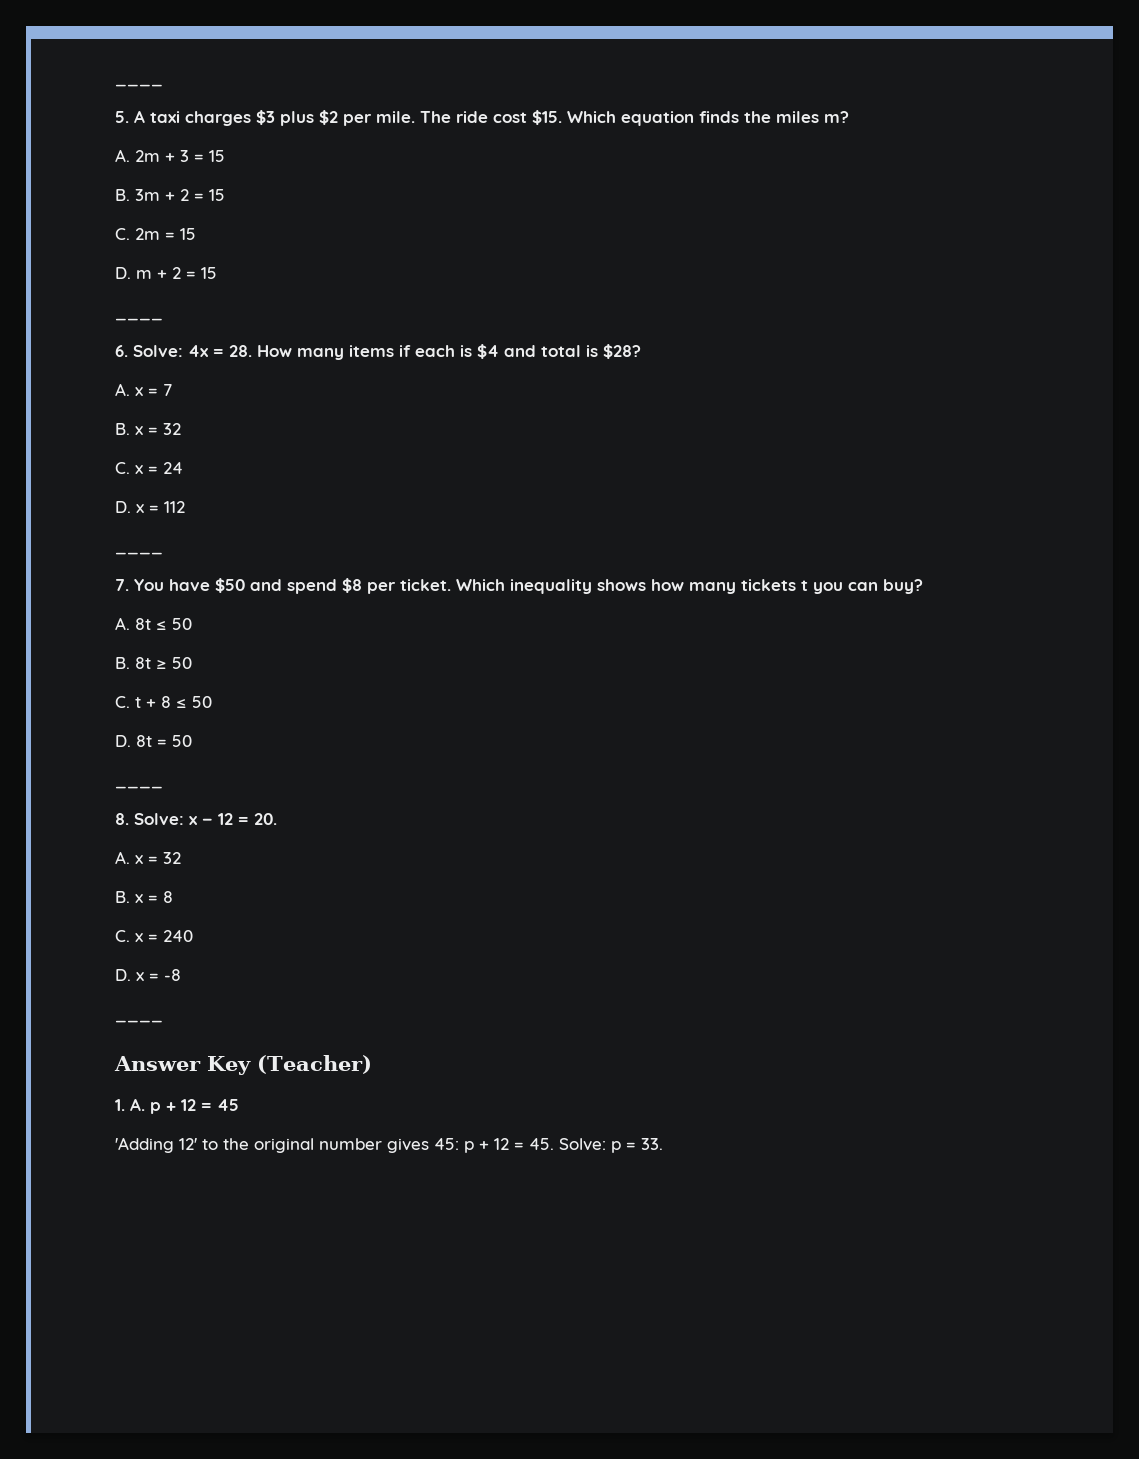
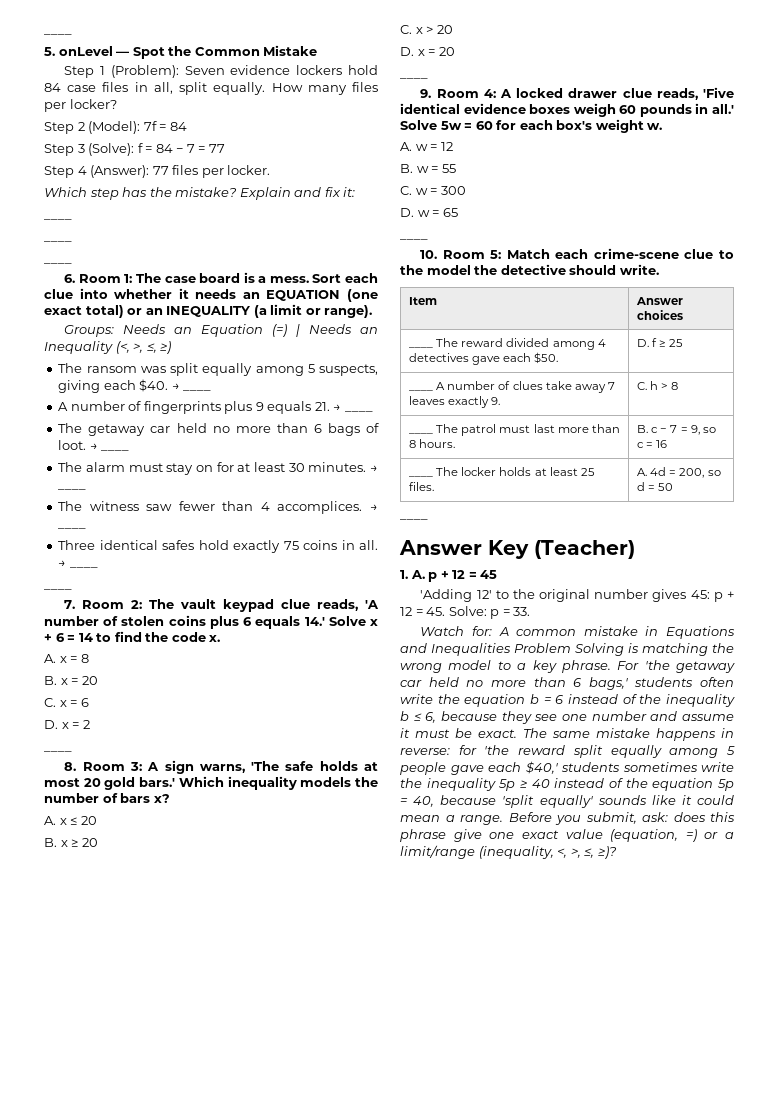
- 5. A taxi charges $3 plus $2 per mile. The ride cost $15. Which equation finds the miles m?
- A. 2m + 3 = 15
- B. 3m + 2 = 15
- C. 2m = 15
- D. m + 2 = 15
+ 5. onLevel — Spot the Common Mistake
+ Step 1 (Problem): Seven evidence lockers hold 84 case files in all, split equally. How many files per locker?
+ Step 2 (Model): 7f = 84
+ Step 3 (Solve): f = 84 − 7 = 77
+ Step 4 (Answer): 77 files per locker.
+ Which step has the mistake? Explain and fix it:
  ____
- 6. Solve: 4x = 28. How many items if each is $4 and total is $28?
- A. x = 7
- B. x = 32
- C. x = 24
- D. x = 112
  ____
- 7. You have $50 and spend $8 per ticket. Which inequality shows how many tickets t you can buy?
- A. 8t ≤ 50
- B. 8t ≥ 50
- C. t + 8 ≤ 50
- D. 8t = 50
  ____
- 8. Solve: x − 12 = 20.
- A. x = 32
- B. x = 8
- C. x = 240
- D. x = -8
+ 6. Room 1: The case board is a mess. Sort each clue into whether it needs an EQUATION (one exact total) or an INEQUALITY (a limit or range).
+ Groups: Needs an Equation (=) | Needs an Inequality (<, >, ≤, ≥)
+ The ransom was split equally among 5 suspects, giving each $40. → ____
+ A number of fingerprints plus 9 equals 21. → ____
+ The getaway car held no more than 6 bags of loot. → ____
+ The alarm must stay on for at least 30 minutes. → ____
+ The witness saw fewer than 4 accomplices. → ____
+ Three identical safes hold exactly 75 coins in all. → ____
+ ____
+ 7. Room 2: The vault keypad clue reads, 'A number of stolen coins plus 6 equals 14.' Solve x + 6 = 14 to find the code x.
+ A. x = 8
+ B. x = 20
+ C. x = 6
+ D. x = 2
+ ____
+ 8. Room 3: A sign warns, 'The safe holds at most 20 gold bars.' Which inequality models the number of bars x?
+ A. x ≤ 20
+ B. x ≥ 20
+ C. x > 20
+ D. x = 20
+ ____
+ 9. Room 4: A locked drawer clue reads, 'Five identical evidence boxes weigh 60 pounds in all.' Solve 5w = 60 for each box's weight w.
+ A. w = 12
+ B. w = 55
+ C. w = 300
+ D. w = 65
+ ____
+ 10. Room 5: Match each crime-scene clue to the model the detective should write.
+ Item | Answer choices
+ ____ The reward divided among 4 detectives gave each $50. | D. f ≥ 25
+ ____ A number of clues take away 7 leaves exactly 9. | C. h > 8
+ ____ The patrol must last more than 8 hours. | B. c − 7 = 9, so c = 16
+ ____ The locker holds at least 25 files. | A. 4d = 200, so d = 50
+ Watch for: A common mistake in Equations and Inequalities Problem Solving is matching the wrong model to a key phrase. For 'the getaway car held no more than 6 bags,' students often write the equation b = 6 instead of the inequality b ≤ 6, because they see one number and assume it must be exact. The same mistake happens in reverse: for 'the reward split equally among 5 people gave each $40,' students sometimes write the inequality 5p ≥ 40 instead of the equation 5p = 40, because 'split equally' sounds like it could mean a range. Before you submit, ask: does this phrase give one exact value (equation, =) or a limit/range (inequality, <, >, ≤, ≥)?

